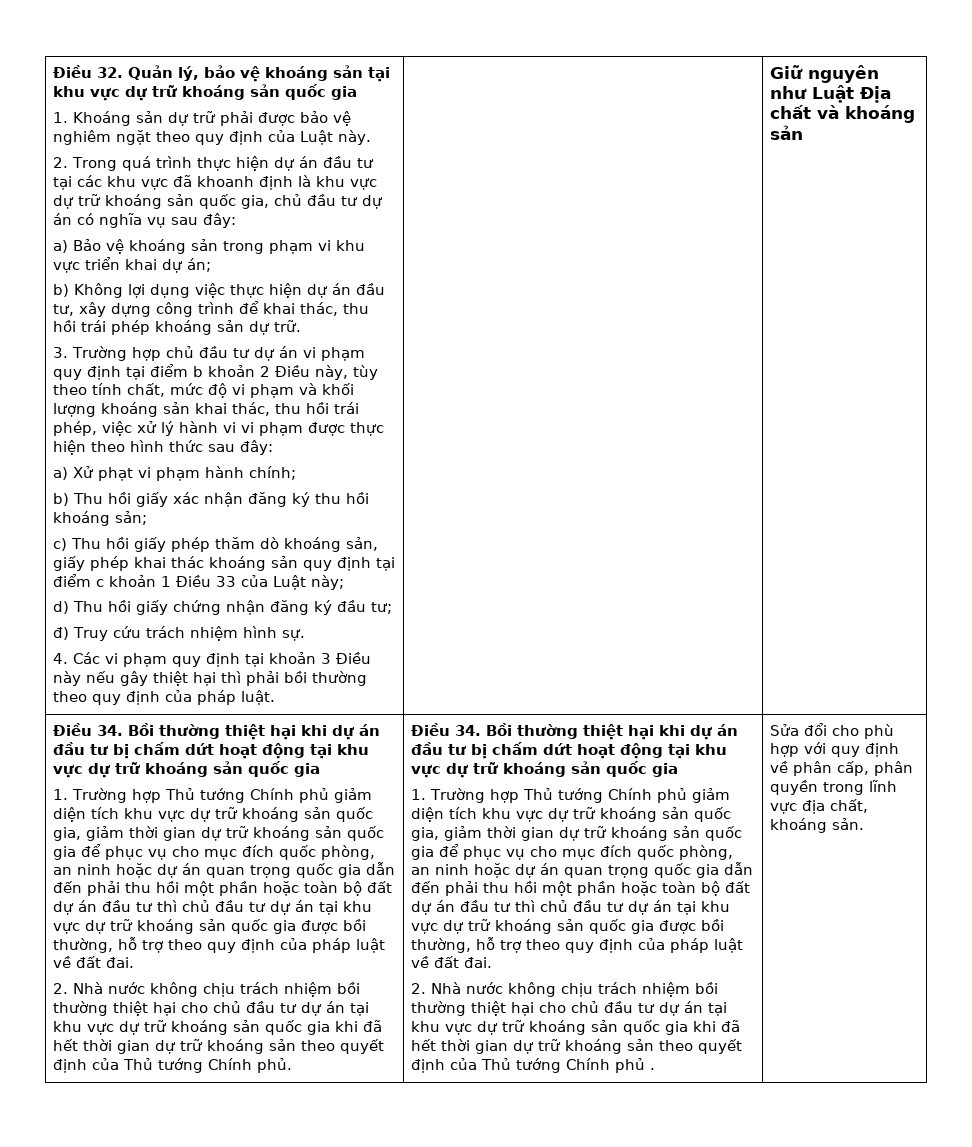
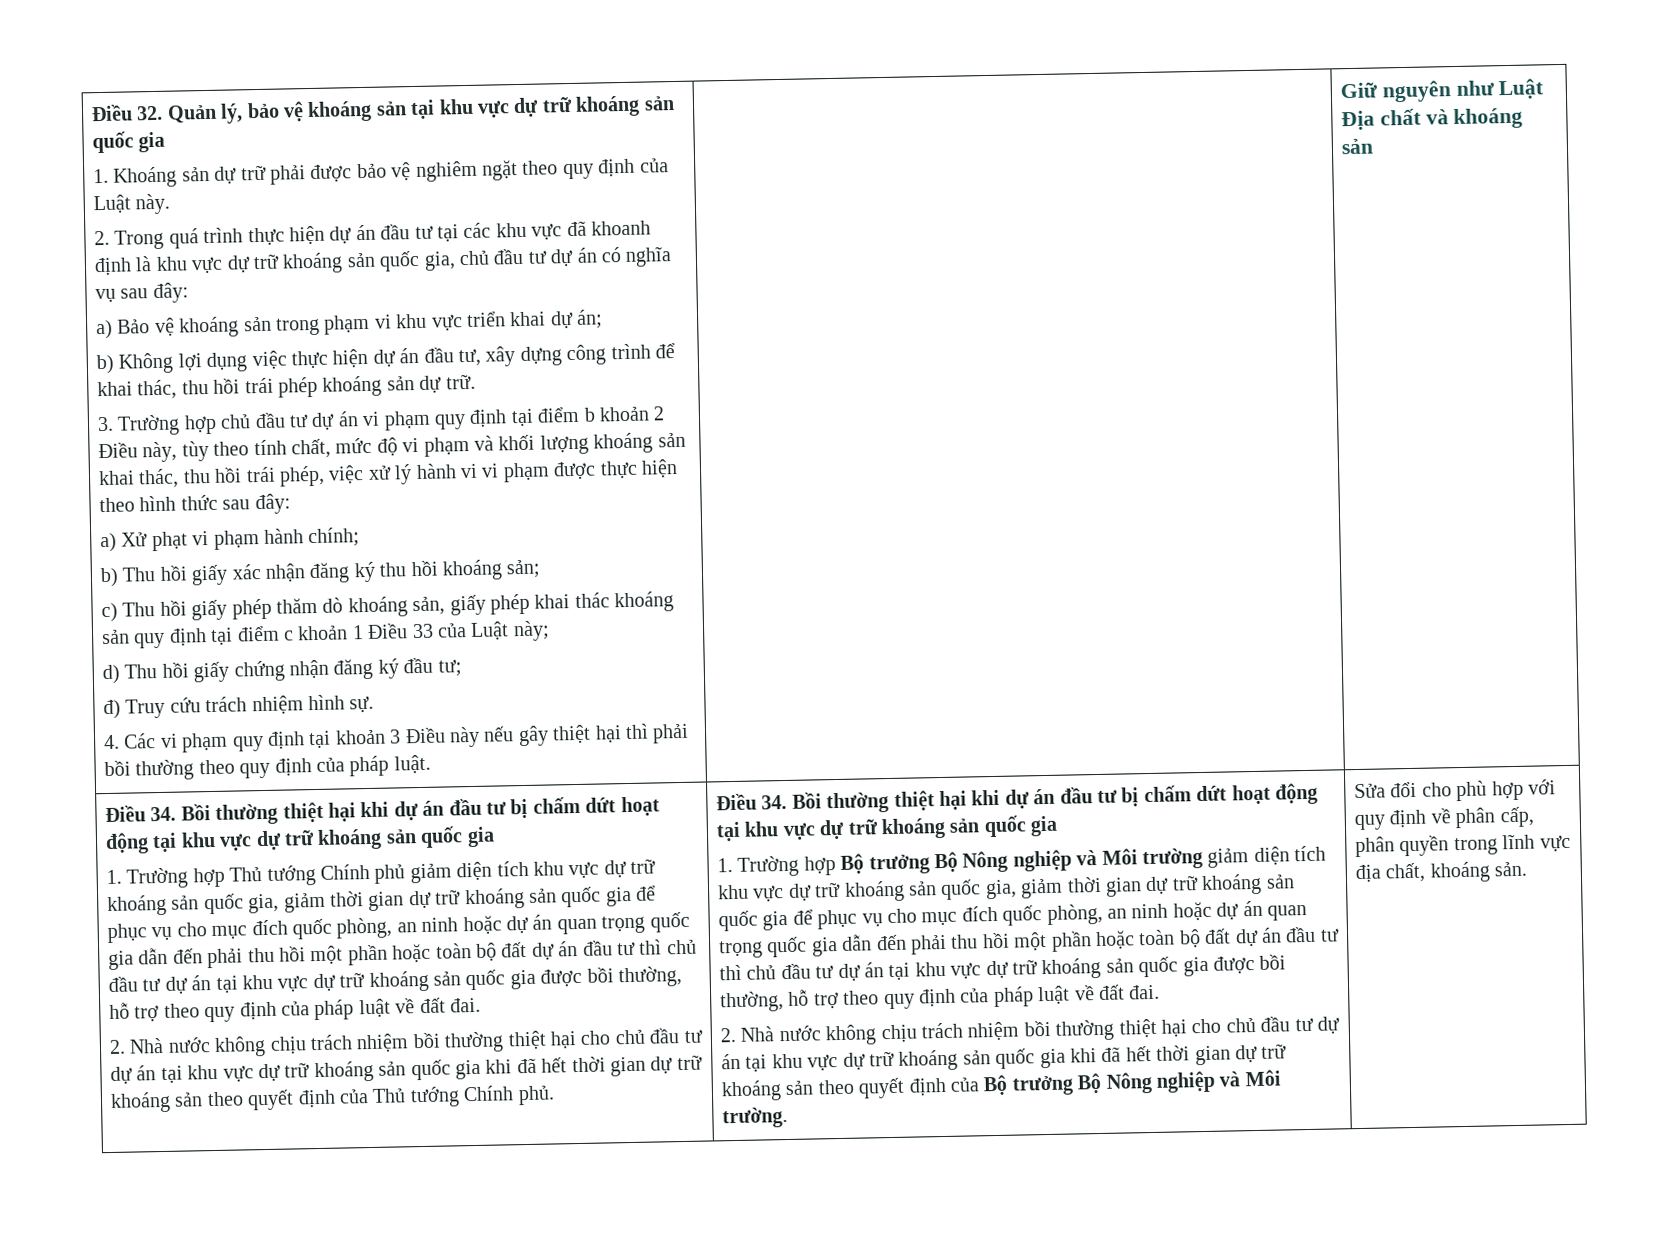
  2. Nhà nước không chịu trách nhiệm bồi thường thiệt hại cho chủ đầu tư dự án tại khu vực dự trữ khoáng sản quốc gia khi đã hết thời gian dự trữ khoáng sản theo quyết định của Thủ tướng Chính phủ. | Điều 34. Bồi thường thiệt hại khi dự án đầu tư bị chấm dứt hoạt động tại khu vực dự trữ khoáng sản quốc gia
- 1. Trường hợp Thủ tướng Chính phủ giảm diện tích khu vực dự trữ khoáng sản quốc gia, giảm thời gian dự trữ khoáng sản quốc gia để phục vụ cho mục đích quốc phòng, an ninh hoặc dự án quan trọng quốc gia dẫn đến phải thu hồi một phần hoặc toàn bộ đất dự án đầu tư thì chủ đầu tư dự án tại khu vực dự trữ khoáng sản quốc gia được bồi thường, hỗ trợ theo quy định của pháp luật về đất đai.
+ 1. Trường hợp Bộ trưởng Bộ Nông nghiệp và Môi trường giảm diện tích khu vực dự trữ khoáng sản quốc gia, giảm thời gian dự trữ khoáng sản quốc gia để phục vụ cho mục đích quốc phòng, an ninh hoặc dự án quan trọng quốc gia dẫn đến phải thu hồi một phần hoặc toàn bộ đất dự án đầu tư thì chủ đầu tư dự án tại khu vực dự trữ khoáng sản quốc gia được bồi thường, hỗ trợ theo quy định của pháp luật về đất đai.
- 2. Nhà nước không chịu trách nhiệm bồi thường thiệt hại cho chủ đầu tư dự án tại khu vực dự trữ khoáng sản quốc gia khi đã hết thời gian dự trữ khoáng sản theo quyết định của Thủ tướng Chính phủ .
+ 2. Nhà nước không chịu trách nhiệm bồi thường thiệt hại cho chủ đầu tư dự án tại khu vực dự trữ khoáng sản quốc gia khi đã hết thời gian dự trữ khoáng sản theo quyết định của Bộ trưởng Bộ Nông nghiệp và Môi trường.

